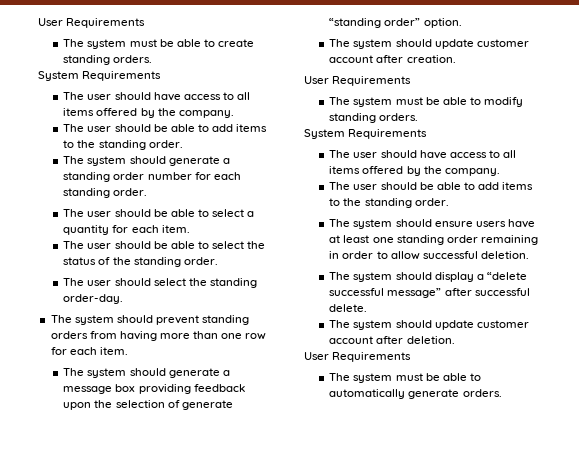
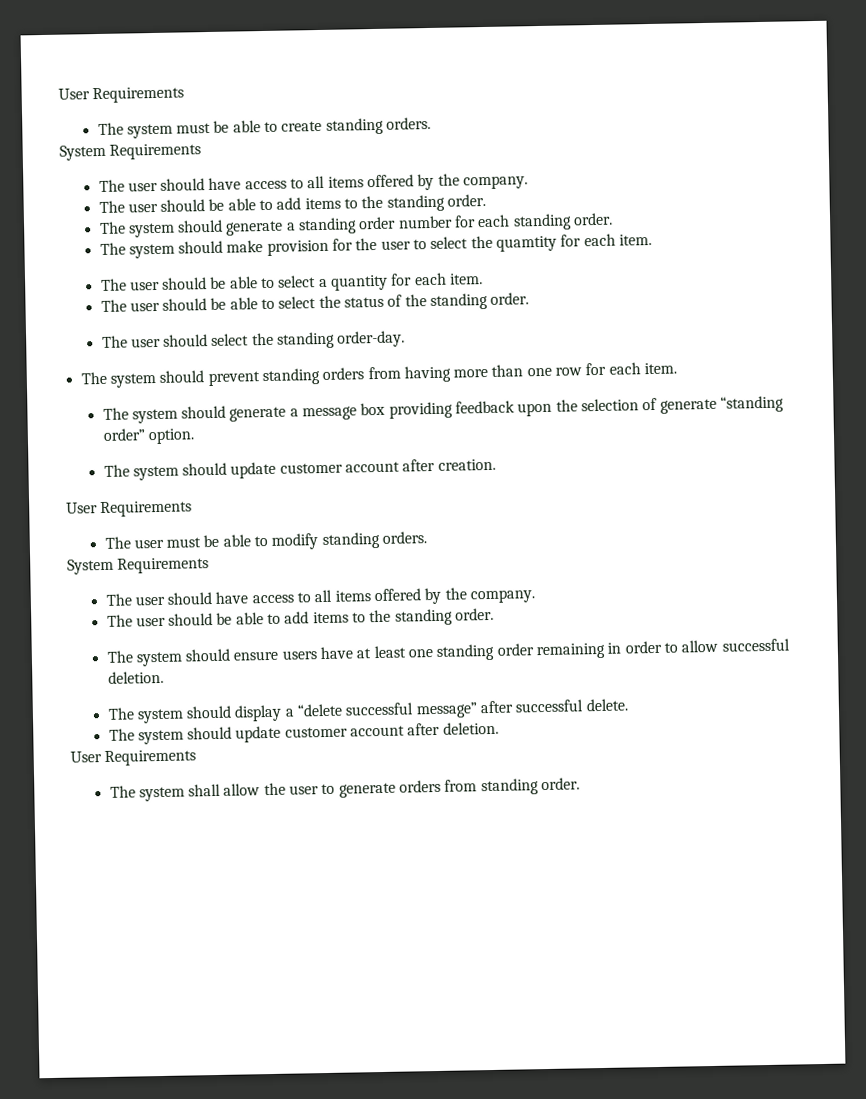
+ The system should make provision for the user to select the quamtity for each item.
- The system must be able to modify standing orders.
+ The user must be able to modify standing orders.
- The system must be able to automatically generate orders.
+ The system shall allow the user to generate orders from standing order.

